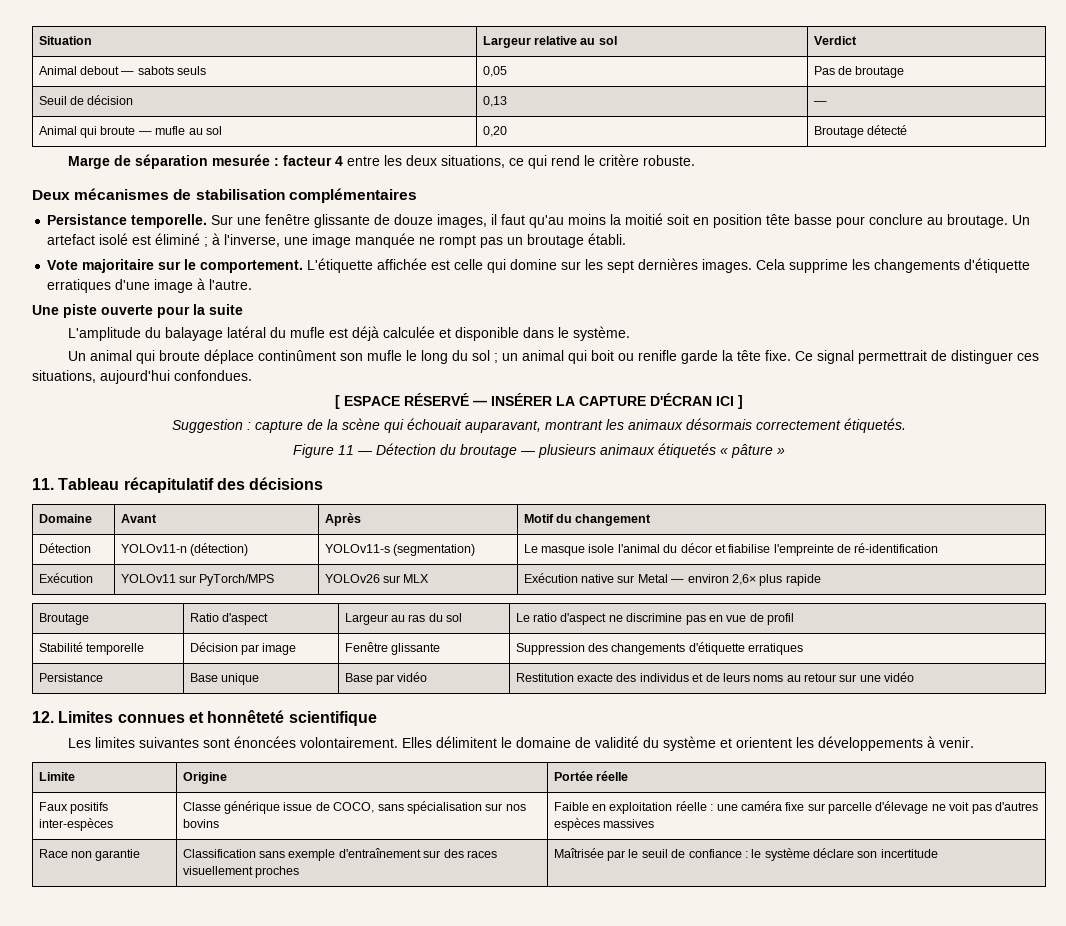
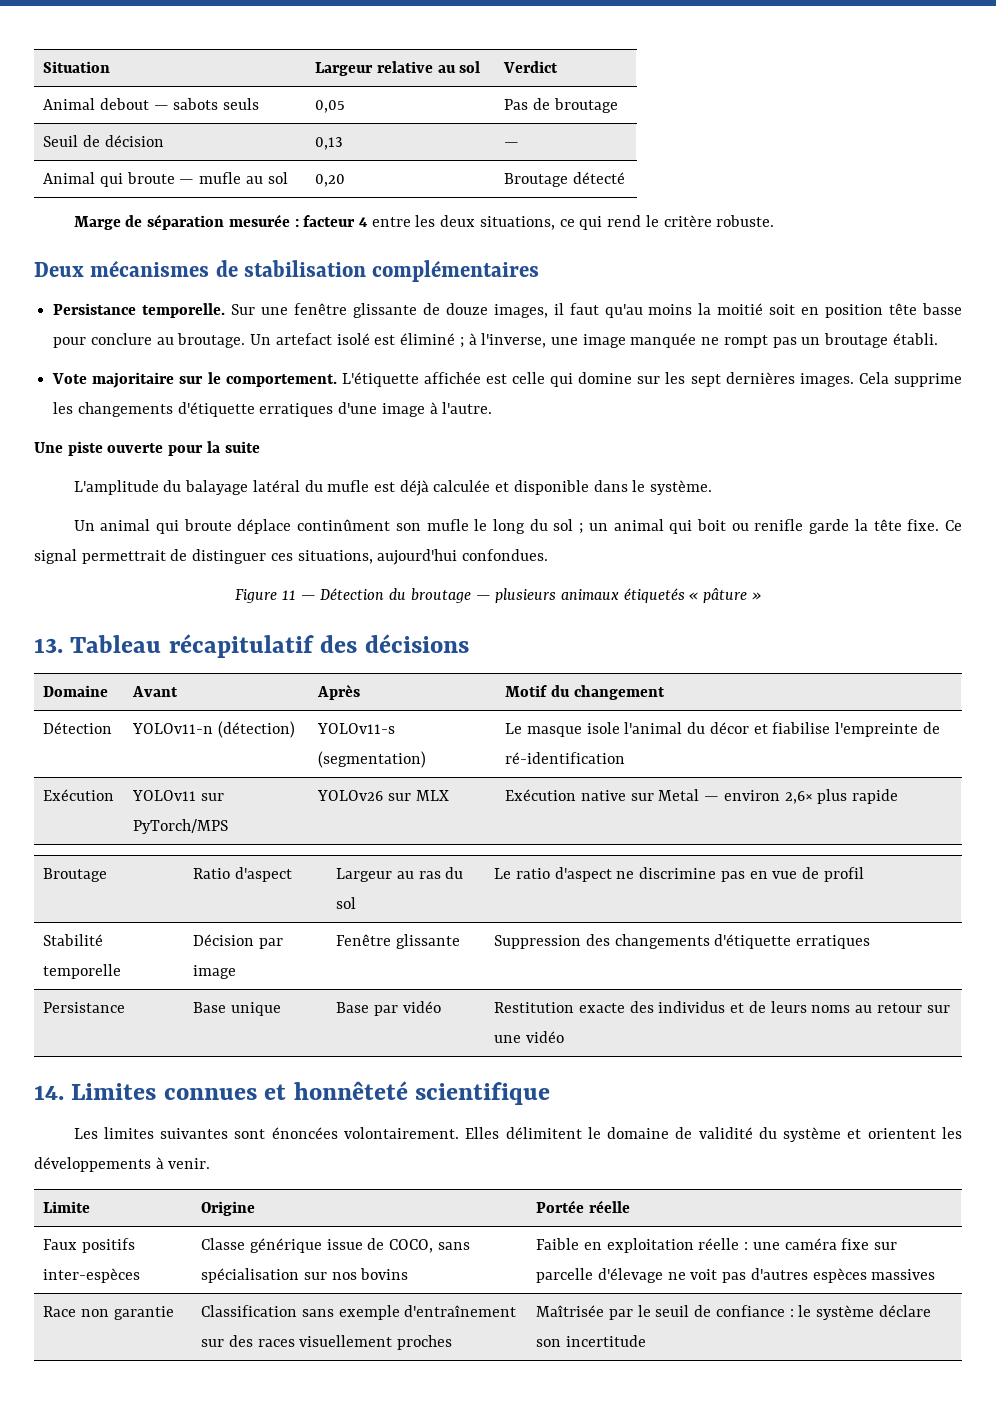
- [ ESPACE RÉSERVÉ — INSÉRER LA CAPTURE D'ÉCRAN ICI ]
- Suggestion : capture de la scène qui échouait auparavant, montrant les animaux désormais correctement étiquetés.
- 11. Tableau récapitulatif des décisions
+ 13. Tableau récapitulatif des décisions
- 12. Limites connues et honnêteté scientifique
+ 14. Limites connues et honnêteté scientifique

